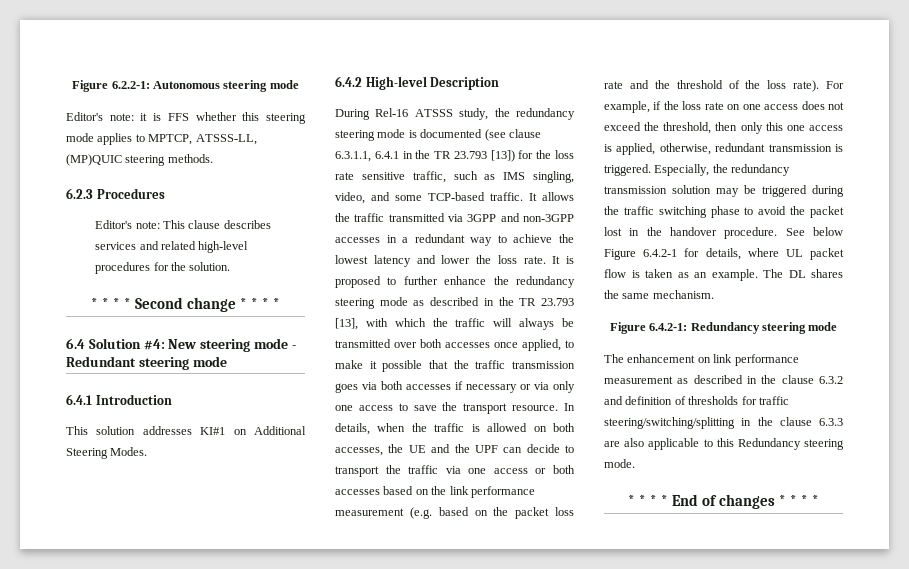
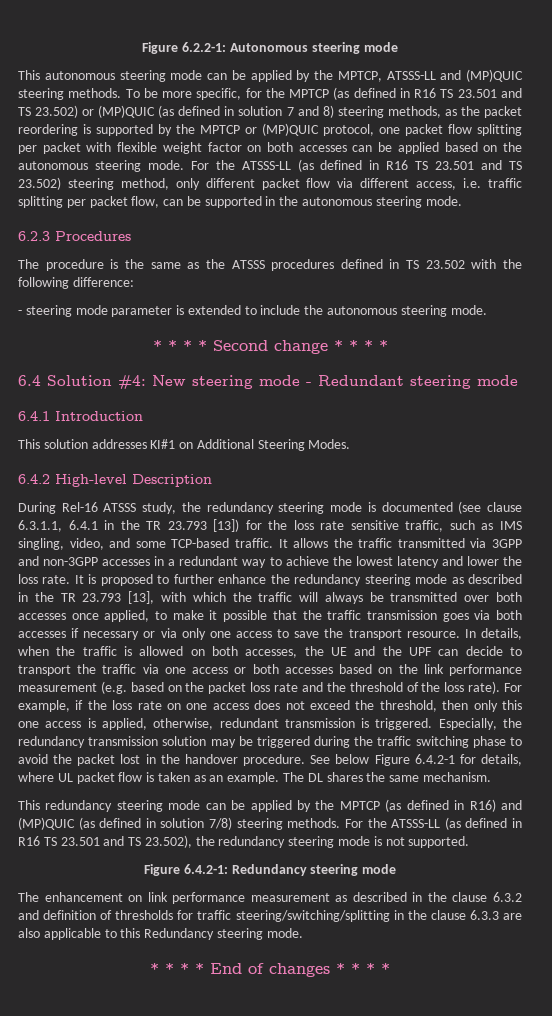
- Editor's note: it is FFS whether this steering mode applies to MPTCP, ATSSS-LL, (MP)QUIC steering methods.
+ This autonomous steering mode can be applied by the MPTCP, ATSSS-LL and (MP)QUIC steering methods. To be more specific, for the MPTCP (as defined in R16 TS 23.501 and TS 23.502) or (MP)QUIC (as defined in solution 7 and 8) steering methods, as the packet reordering is supported by the MPTCP or (MP)QUIC protocol, one packet flow splitting per packet with flexible weight factor on both accesses can be applied based on the autonomous steering mode. For the ATSSS-LL (as defined in R16 TS 23.501 and TS 23.502) steering method, only different packet flow via different access, i.e. traffic splitting per packet flow, can be supported in the autonomous steering mode.
  6.2.3 Procedures
- Editor's note: This clause describes services and related high-level procedures for the solution.
+ The procedure is the same as the ATSSS procedures defined in TS 23.502 with the following difference:
+ - steering mode parameter is extended to include the autonomous steering mode.
+ This redundancy steering mode can be applied by the MPTCP (as defined in R16) and (MP)QUIC (as defined in solution 7/8) steering methods. For the ATSSS-LL (as defined in R16 TS 23.501 and TS 23.502), the redundancy steering mode is not supported.

